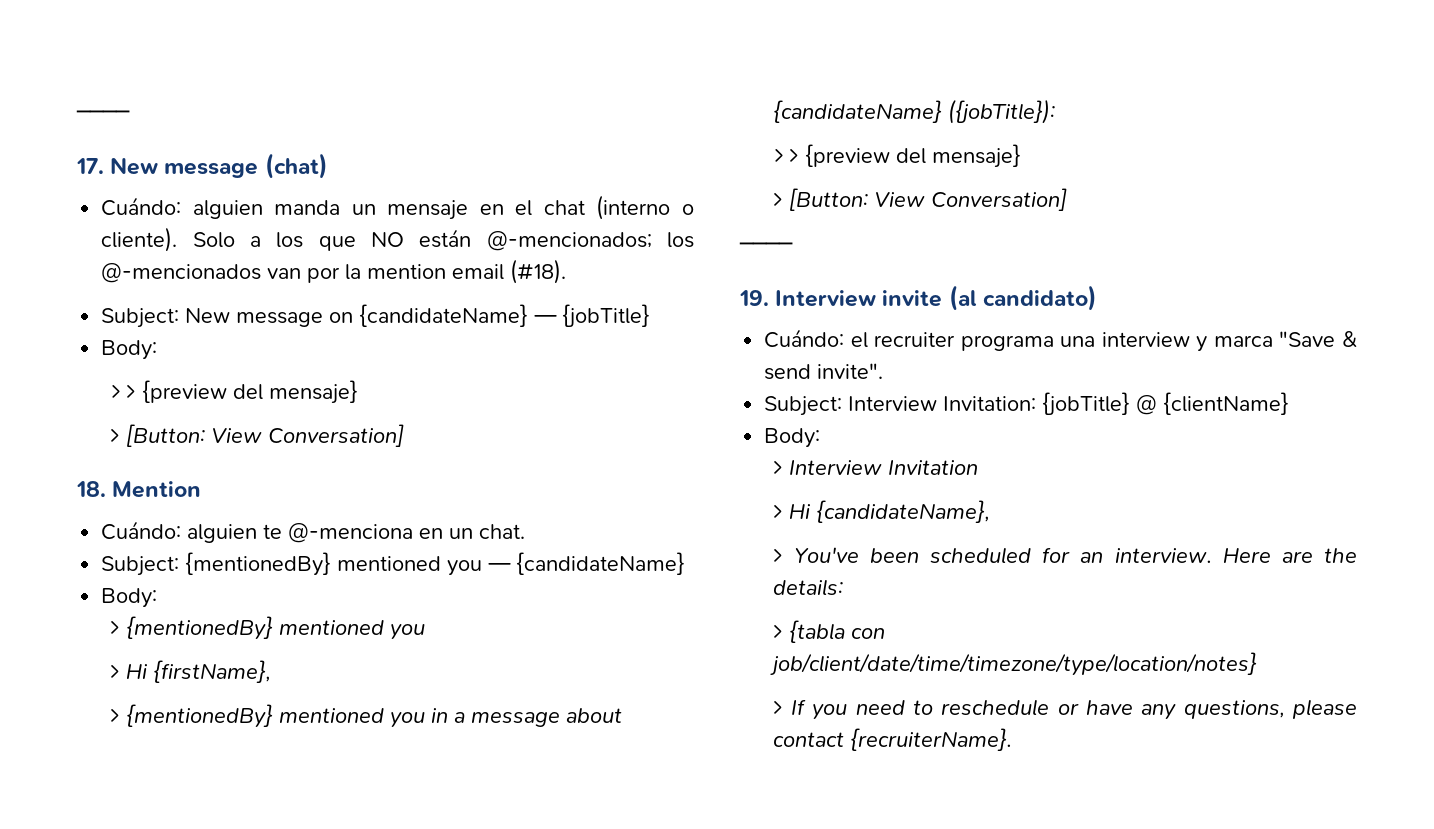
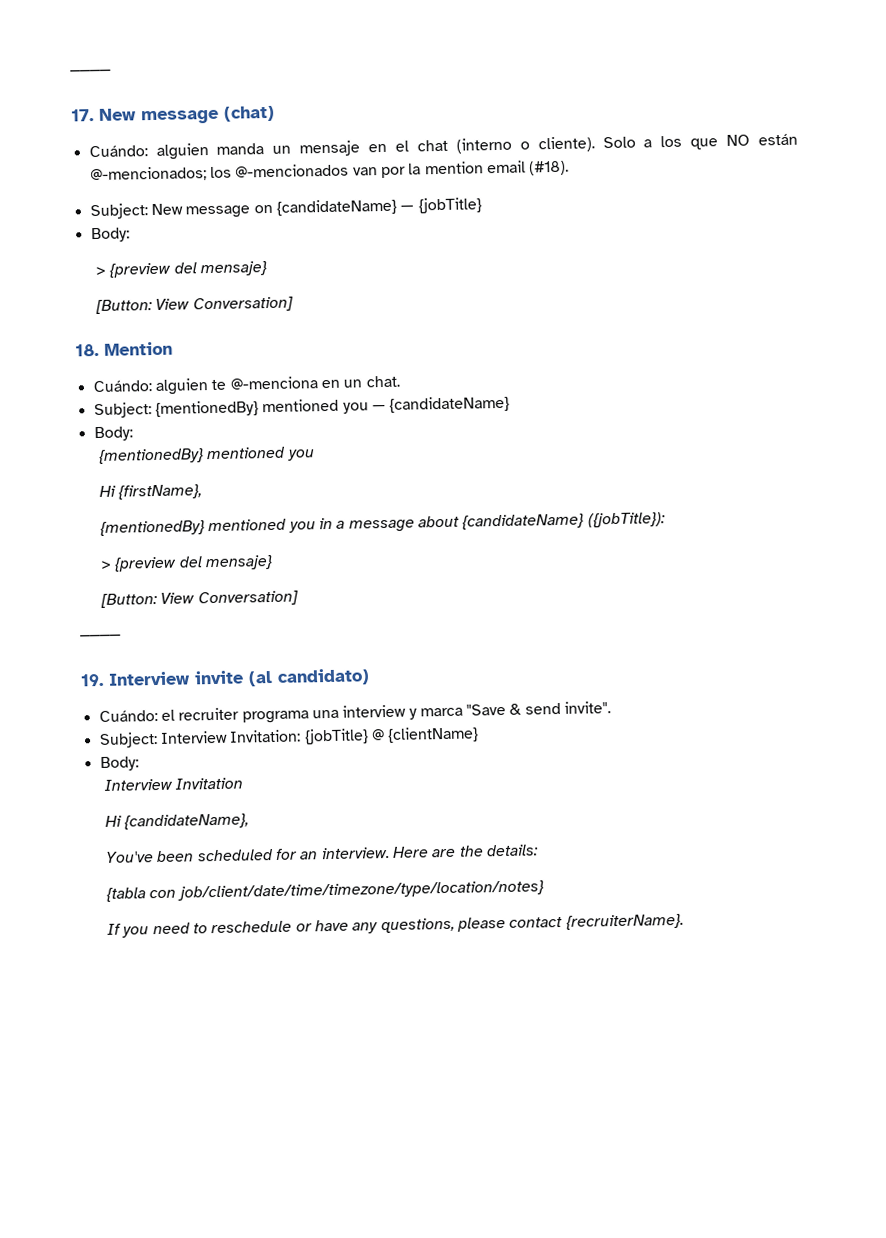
  Subject: New message on {candidateName} — {jobTitle}
  Body:
- > > {preview del mensaje}
- > [Button: View Conversation]
+ > {preview del mensaje}
+ [Button: View Conversation]
  Subject: {mentionedBy} mentioned you — {candidateName}
  Body:
- > {mentionedBy} mentioned you
+ {mentionedBy} mentioned you
- > Hi {firstName},
+ Hi {firstName},
- > {mentionedBy} mentioned you in a message about {candidateName} ({jobTitle}):
- > > {preview del mensaje}
- > [Button: View Conversation]
+ {mentionedBy} mentioned you in a message about {candidateName} ({jobTitle}):
+ > {preview del mensaje}
+ [Button: View Conversation]
- > Interview Invitation
+ Interview Invitation
- > Hi {candidateName},
+ Hi {candidateName},
- > You've been scheduled for an interview.
+ You've been scheduled for an interview.
- > {tabla con job/client/date/time/timezone/type/location/notes}
+ {tabla con job/client/date/time/timezone/type/location/notes}
- > If you need to reschedule or have any questions, please contact {recruiterName}.
+ If you need to reschedule or have any questions, please contact {recruiterName}.

